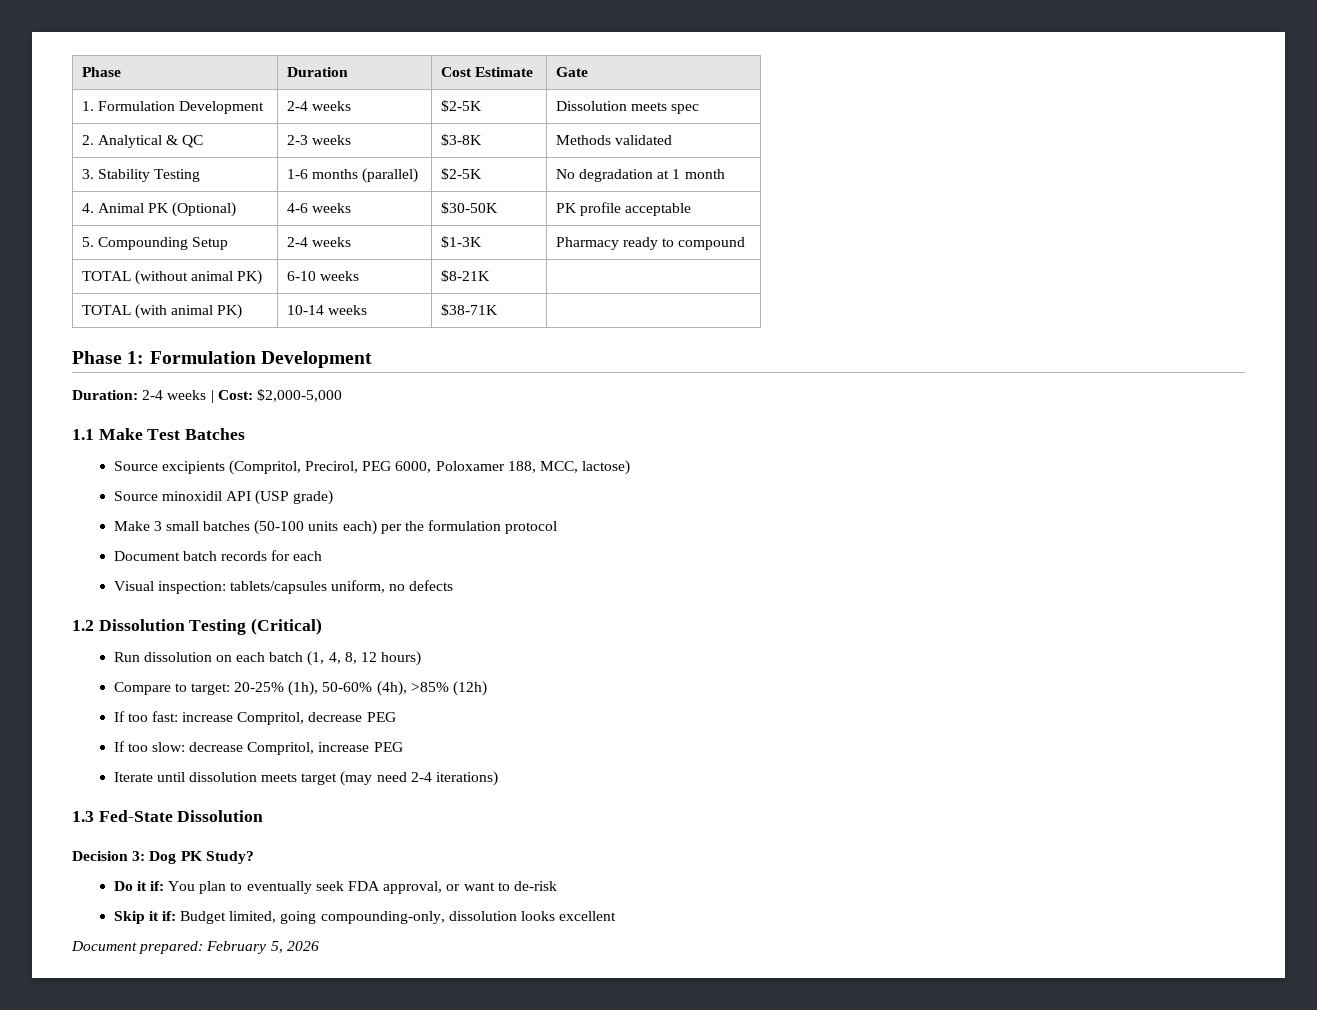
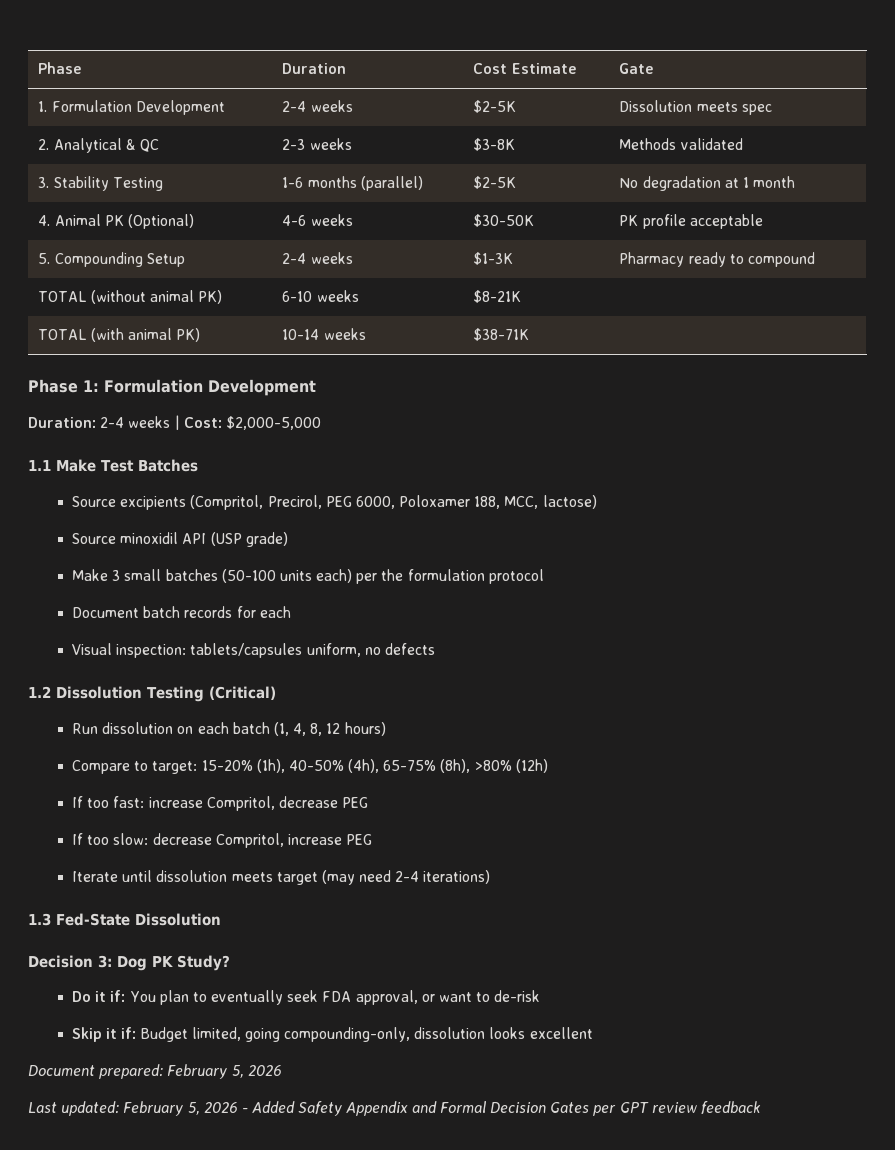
- Compare to target: 20-25% (1h), 50-60% (4h), >85% (12h)
+ Compare to target: 15-20% (1h), 40-50% (4h), 65-75% (8h), >80% (12h)
+ Last updated: February 5, 2026 - Added Safety Appendix and Formal Decision Gates per GPT review feedback

